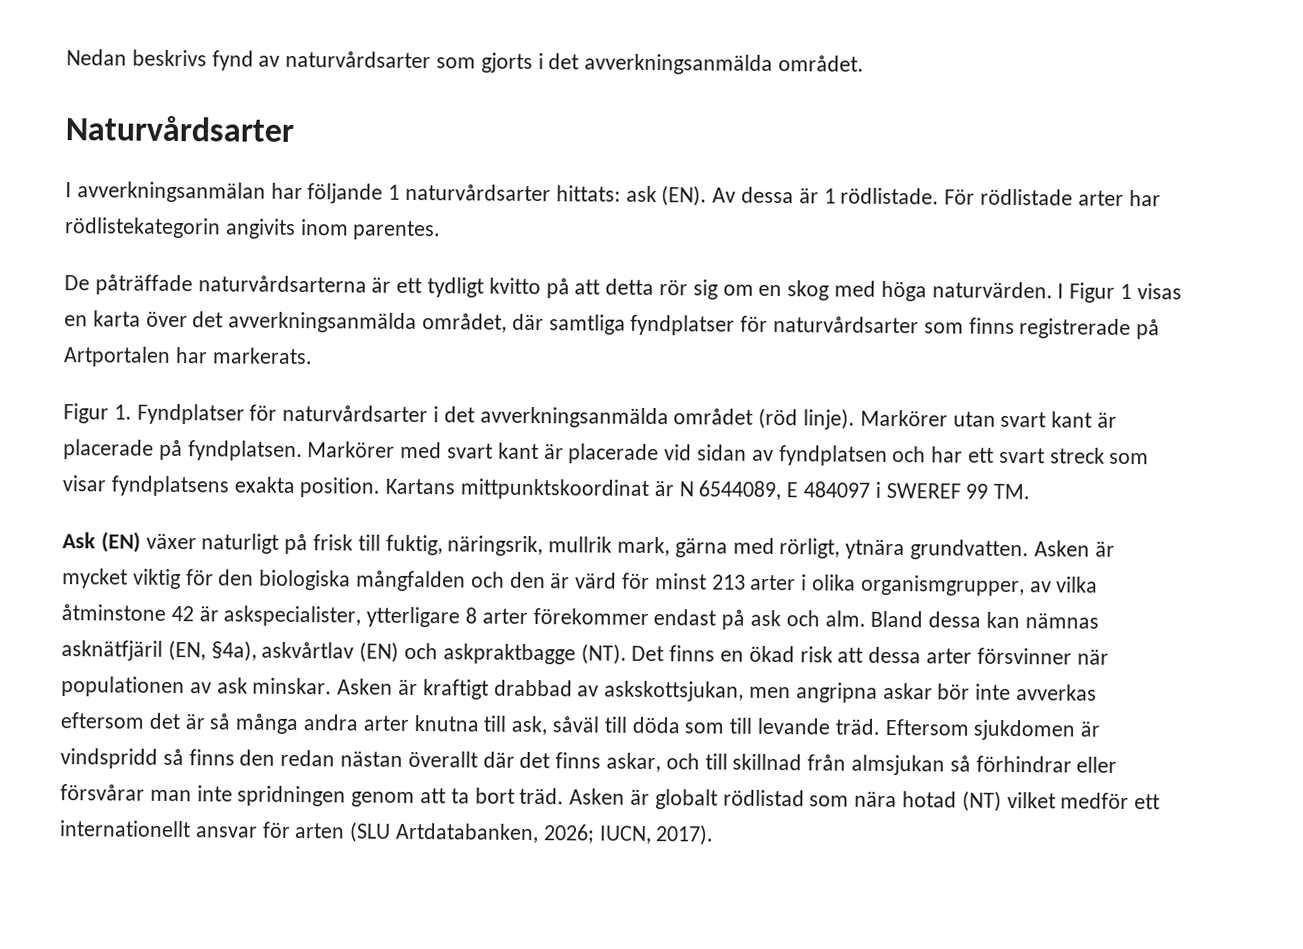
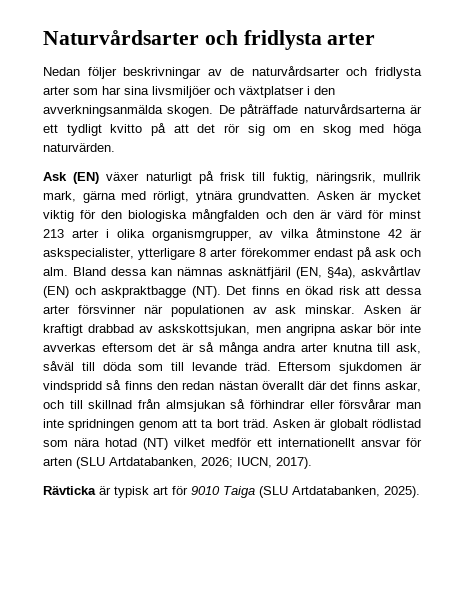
- Nedan beskrivs fynd av naturvårdsarter som gjorts i det avverkningsanmälda området.
- Naturvårdsarter
- I avverkningsanmälan har följande 1 naturvårdsarter hittats: ask (EN). Av dessa är 1 rödlistade. För rödlistade arter har rödlistekategorin angivits inom parentes.
- De påträffade naturvårdsarterna är ett tydligt kvitto på att detta rör sig om en skog med höga naturvärden. I Figur 1 visas en karta över det avverkningsanmälda området, där samtliga fyndplatser för naturvårdsarter som finns registrerade på Artportalen har markerats.
- Figur 1. Fyndplatser för naturvårdsarter i det avverkningsanmälda området (röd linje). Markörer utan svart kant är placerade på fyndplatsen. Markörer med svart kant är placerade vid sidan av fyndplatsen och har ett svart streck som visar fyndplatsens exakta position. Kartans mittpunktskoordinat är N 6544089, E 484097 i SWEREF 99 TM.
+ Naturvårdsarter och fridlysta arter
+ Nedan följer beskrivningar av de naturvårdsarter och fridlysta arter som har sina livsmiljöer och växtplatser i den avverkningsanmälda skogen. De påträffade naturvårdsarterna är ett tydligt kvitto på att det rör sig om en skog med höga naturvärden.
+ Rävticka är typisk art för 9010 Taiga (SLU Artdatabanken, 2025).

